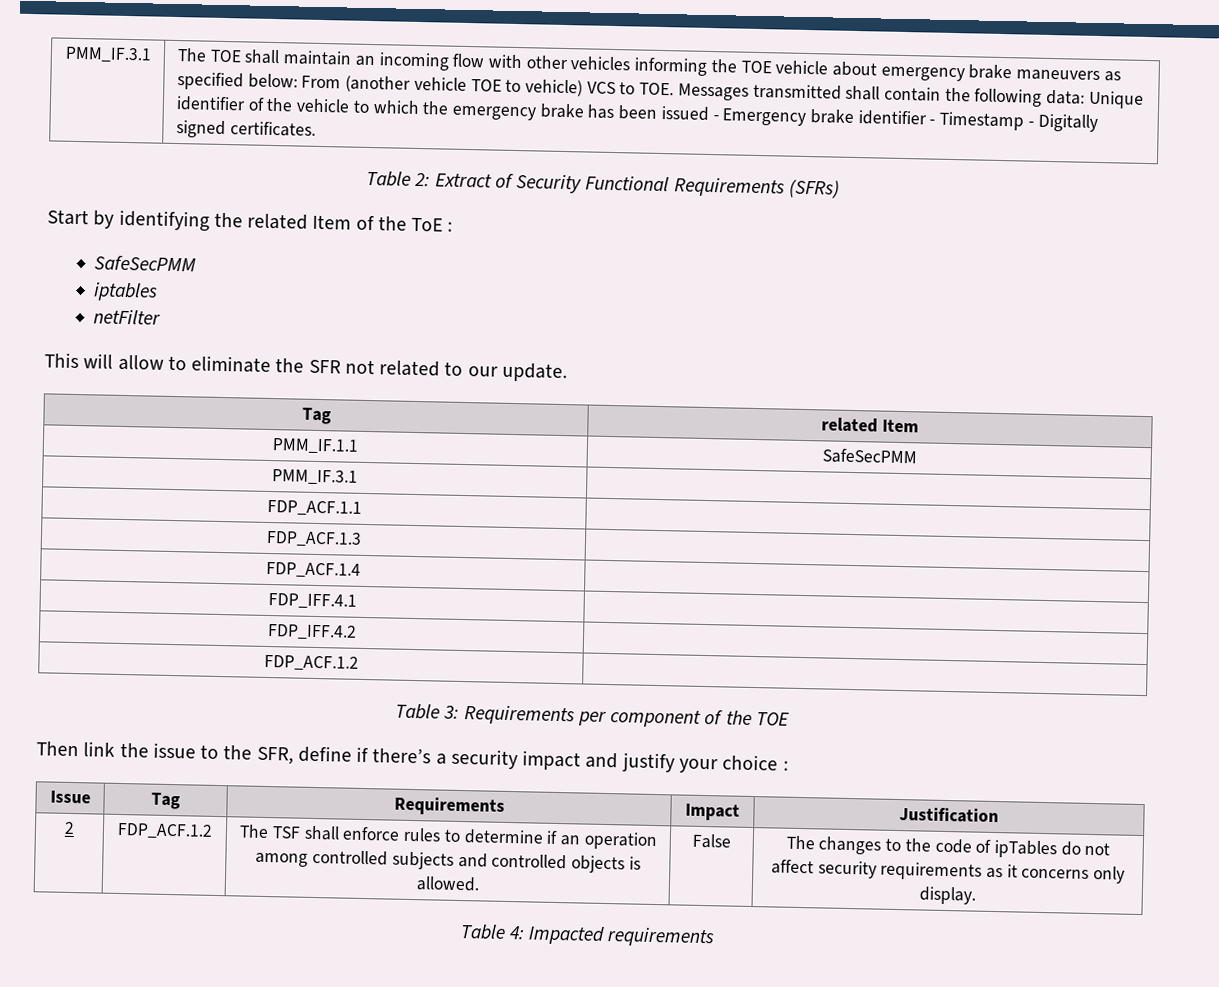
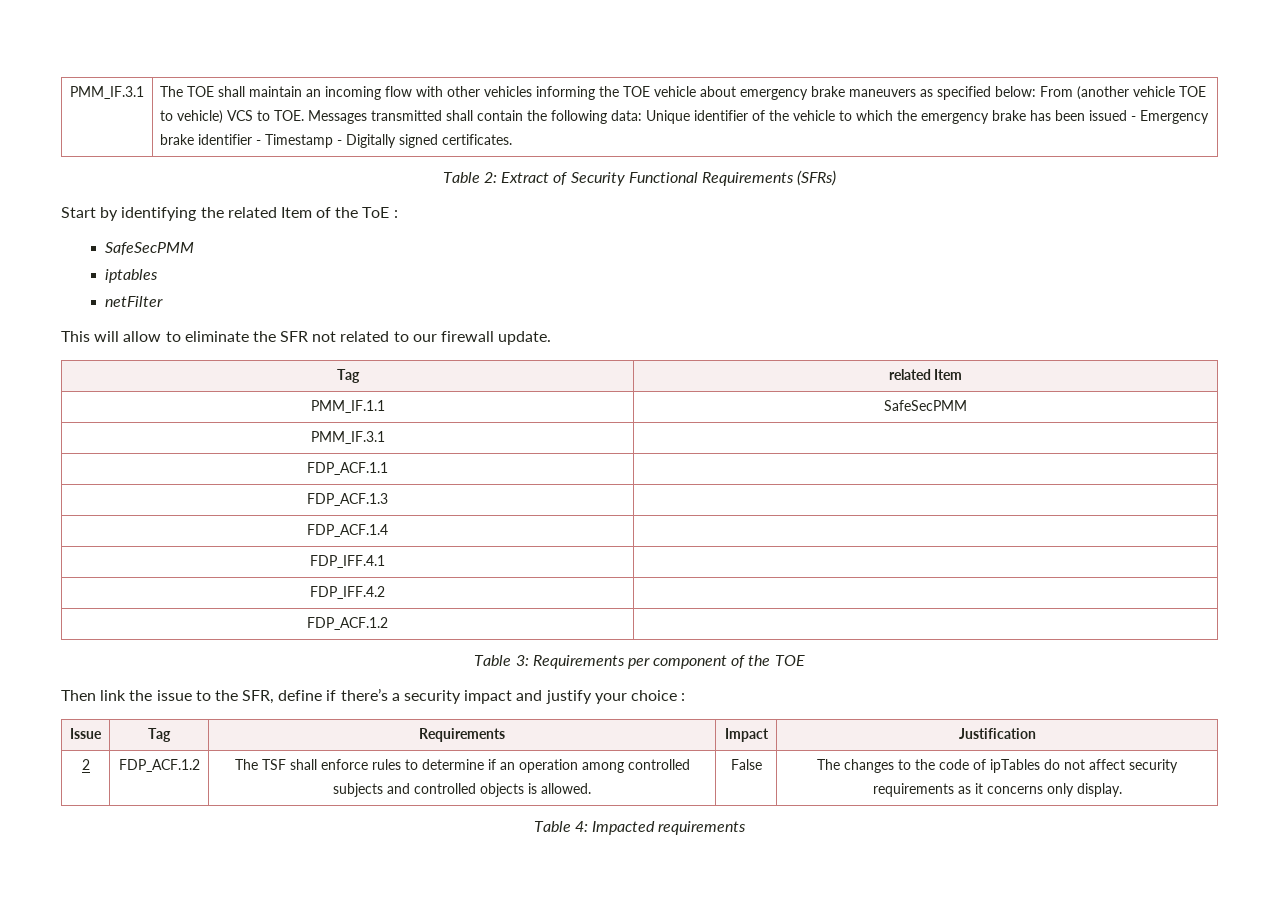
- This will allow to eliminate the SFR not related to our update.
+ This will allow to eliminate the SFR not related to our firewall update.

